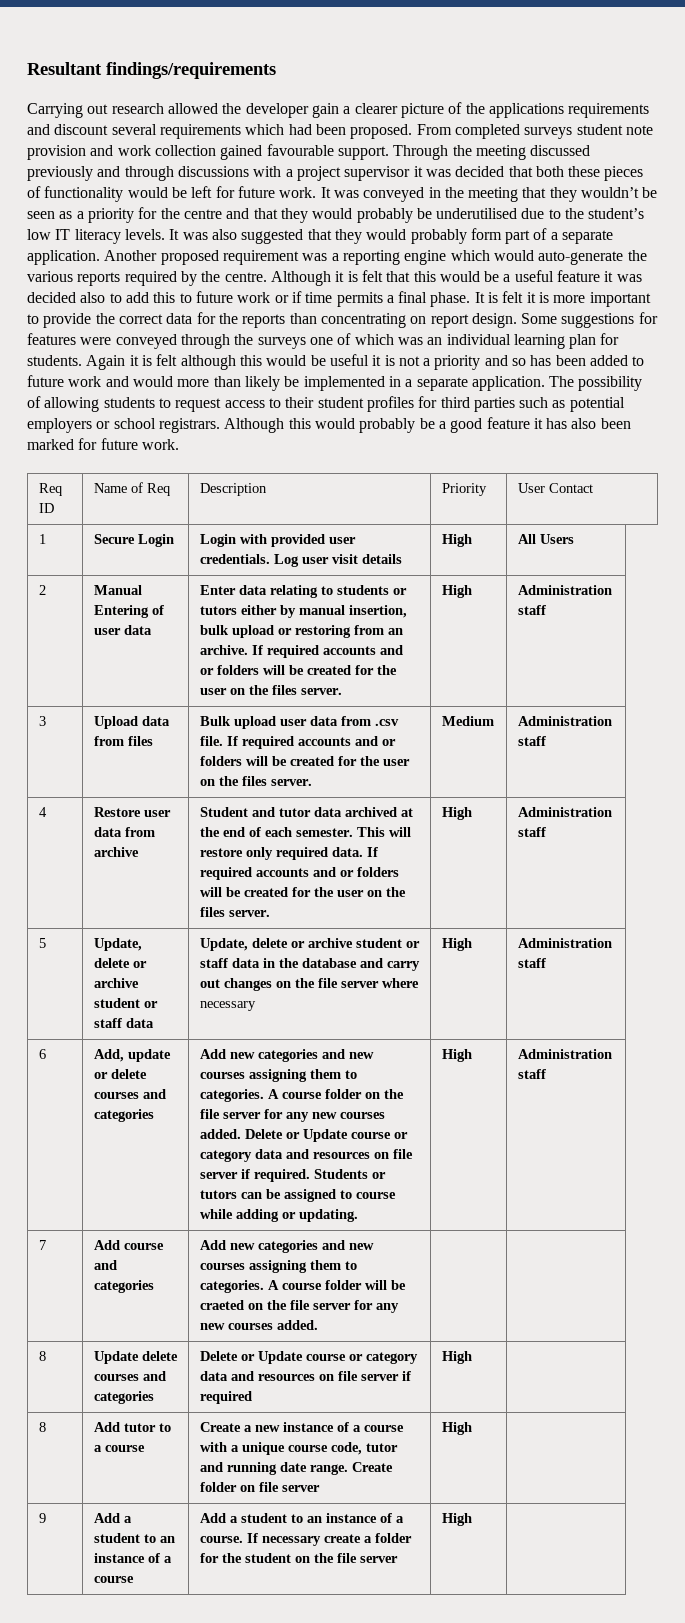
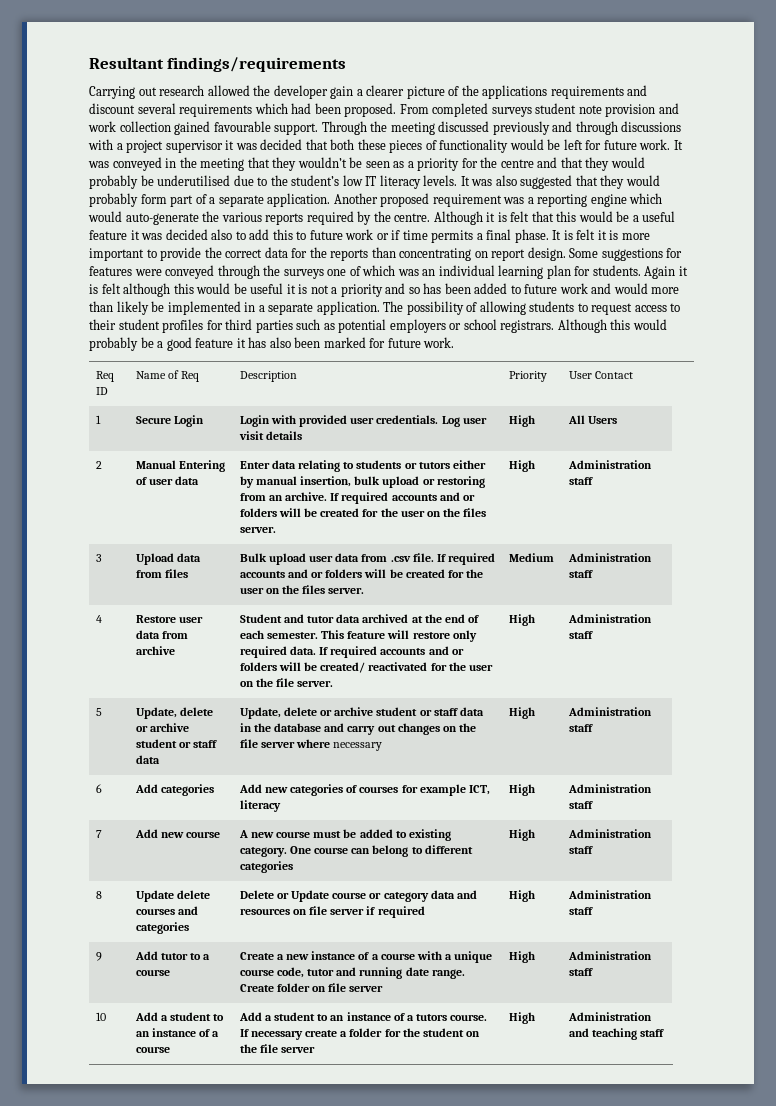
- This will restore only required data. If required accounts and or folders will be created for the user on the files server.
+ This feature will restore only required data. If required accounts and or folders will be created/ reactivated for the user on the file server.
- Add, update or delete courses and categories | Add new categories and new courses assigning them to categories. A course folder on the file server for any new courses added. Delete or Update course or category data and resources on file server if required. Students or tutors can be assigned to course while adding or updating.
+ Add categories | Add new categories of courses for example ICT, literacy
- 7 | Add course and categories | Add new categories and new courses assigning them to categories. A course folder will be craeted on the file server for any new courses added. | |
+ 7 | Add new course | A new course must be added to existing category. One course can belong to different categories | High | Administration staff
- 8 | Update delete courses and categories | Delete or Update course or category data and resources on file server if required | High |
- 8 | Add tutor to a course | Create a new instance of a course with a unique course code, tutor and running date range. Create folder on file server | High |
- 9 | Add a student to an instance of a course | Add a student to an instance of a course. If necessary create a folder for the student on the file server | High |
+ 8 | Update delete courses and categories | Delete or Update course or category data and resources on file server if required | High | Administration staff
+ 9 | Add tutor to a course | Create a new instance of a course with a unique course code, tutor and running date range. Create folder on file server | High | Administration staff
+ 10 | Add a student to an instance of a course | Add a student to an instance of a tutors course. If necessary create a folder for the student on the file server | High | Administration and teaching staff

